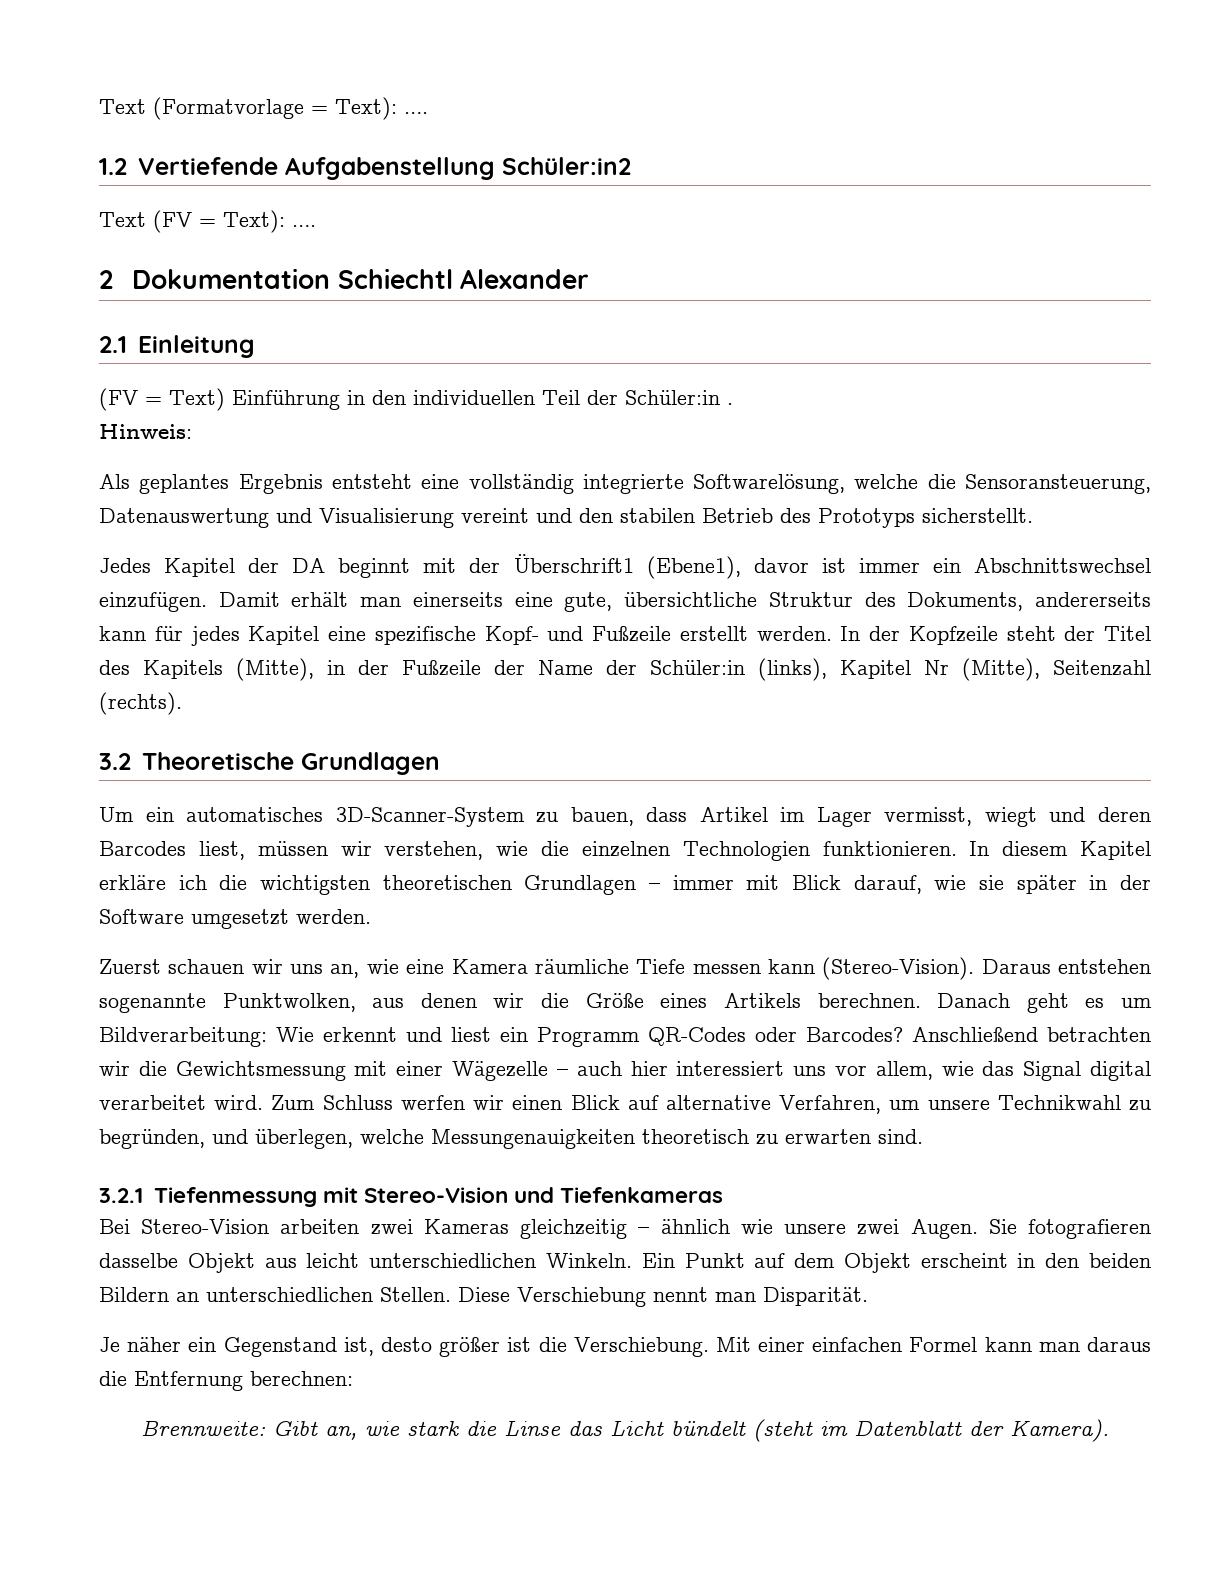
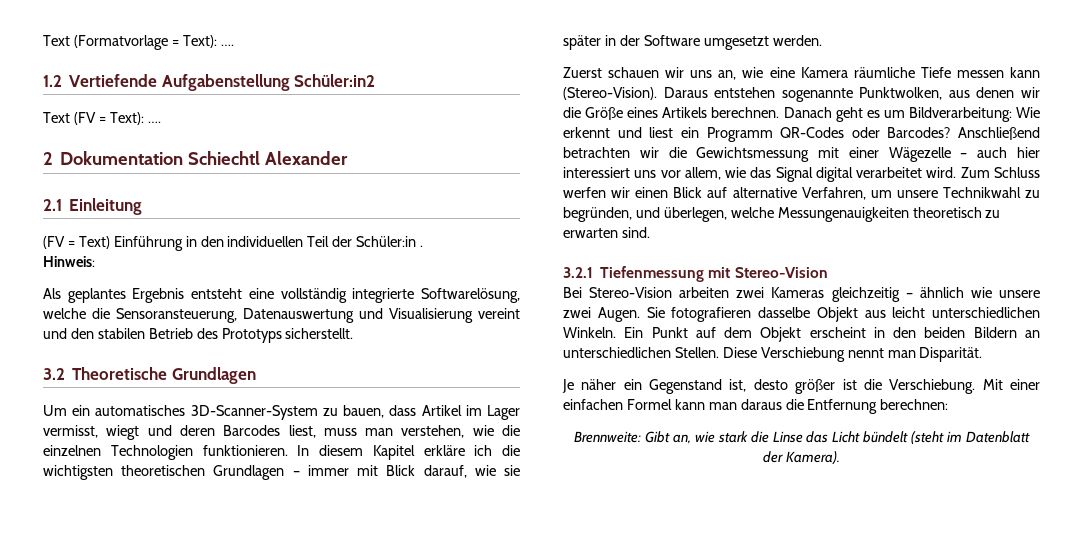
- Jedes Kapitel der DA beginnt mit der Überschrift1 (Ebene1), davor ist immer ein Abschnittswechsel einzufügen. Damit erhält man einerseits eine gute, übersichtliche Struktur des Dokuments, andererseits kann für jedes Kapitel eine spezifische Kopf- und Fußzeile erstellt werden. In der Kopfzeile steht der Titel des Kapitels (Mitte), in der Fußzeile der Name der Schüler:in (links), Kapitel Nr (Mitte), Seitenzahl (rechts).
- Um ein automatisches 3D-Scanner-System zu bauen, dass Artikel im Lager vermisst, wiegt und deren Barcodes liest, müssen wir verstehen, wie die einzelnen Technologien funktionieren.
+ Um ein automatisches 3D-Scanner-System zu bauen, dass Artikel im Lager vermisst, wiegt und deren Barcodes liest, muss man verstehen, wie die einzelnen Technologien funktionieren.
- 3.2.1 Tiefenmessung mit Stereo-Vision und Tiefenkameras
+ 3.2.1 Tiefenmessung mit Stereo-Vision

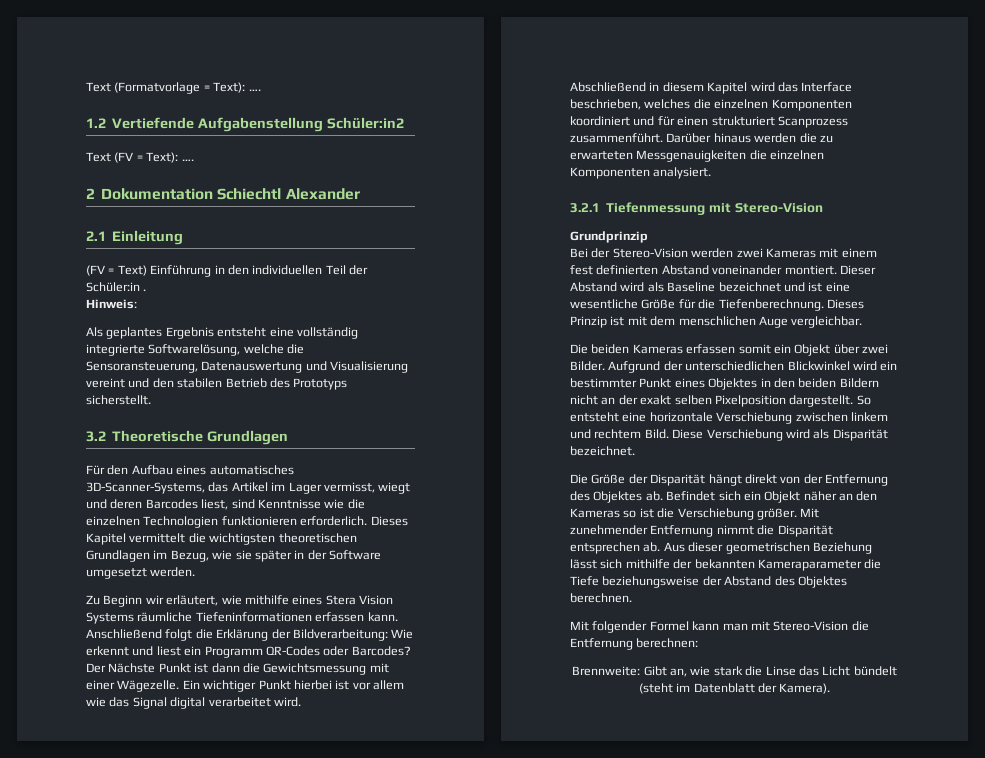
- Um ein automatisches 3D-Scanner-System zu bauen, dass Artikel im Lager vermisst, wiegt und deren Barcodes liest, muss man verstehen, wie die einzelnen Technologien funktionieren. In diesem Kapitel erkläre ich die wichtigsten theoretischen Grundlagen – immer mit Blick darauf, wie sie später in der Software umgesetzt werden.
+ Für den Aufbau eines automatisches 3D-Scanner-Systems, das Artikel im Lager vermisst, wiegt und deren Barcodes liest, sind Kenntnisse wie die einzelnen Technologien funktionieren erforderlich. Dieses Kapitel vermittelt die wichtigsten theoretischen Grundlagen im Bezug, wie sie später in der Software umgesetzt werden.
- Zuerst schauen wir uns an, wie eine Kamera räumliche Tiefe messen kann (Stereo-Vision). Daraus entstehen sogenannte Punktwolken, aus denen wir die Größe eines Artikels berechnen. Danach geht es um Bildverarbeitung: Wie erkennt und liest ein Programm QR-Codes oder Barcodes?
+ Zu Beginn wir erläutert, wie mithilfe eines Stera Vision Systems räumliche Tiefeninformationen erfassen kann. Anschließend folgt die Erklärung der Bildverarbeitung: Wie erkennt und liest ein Programm QR-Codes oder Barcodes?
- Anschließend betrachten wir die Gewichtsmessung mit einer Wägezelle – auch hier interessiert uns vor allem, wie das Signal digital verarbeitet wird. Zum Schluss werfen wir einen Blick auf alternative Verfahren, um unsere Technikwahl zu begründen, und überlegen, welche Messungenauigkeiten theoretisch zu erwarten sind.
+ Der Nächste Punkt ist dann die Gewichtsmessung mit einer Wägezelle. Ein wichtiger Punkt hierbei ist vor allem wie das Signal digital verarbeitet wird.
+ Abschließend in diesem Kapitel wird das Interface beschrieben, welches die einzelnen Komponenten koordiniert und für einen strukturiert Scanprozess zusammenführt. Darüber hinaus werden die zu erwarteten Messgenauigkeiten die einzelnen Komponenten analysiert.
+ Grundprinzip
- Bei Stereo-Vision arbeiten zwei Kameras gleichzeitig – ähnlich wie unsere zwei Augen. Sie fotografieren dasselbe Objekt aus leicht unterschiedlichen Winkeln. Ein Punkt auf dem Objekt erscheint in den beiden Bildern an unterschiedlichen Stellen. Diese Verschiebung nennt man Disparität.
- Je näher ein Gegenstand ist, desto größer ist die Verschiebung. Mit einer einfachen Formel kann man daraus die Entfernung berechnen:
+ Bei der Stereo-Vision werden zwei Kameras mit einem fest definierten Abstand voneinander montiert. Dieser Abstand wird als Baseline bezeichnet und ist eine wesentliche Größe für die Tiefenberechnung. Dieses Prinzip ist mit dem menschlichen Auge vergleichbar.
+ Die beiden Kameras erfassen somit ein Objekt über zwei Bilder. Aufgrund der unterschiedlichen Blickwinkel wird ein bestimmter Punkt eines Objektes in den beiden Bildern nicht an der exakt selben Pixelposition dargestellt. So entsteht eine horizontale Verschiebung zwischen linkem und rechtem Bild. Diese Verschiebung wird als Disparität bezeichnet.
+ Die Größe der Disparität hängt direkt von der Entfernung des Objektes ab. Befindet sich ein Objekt näher an den Kameras so ist die Verschiebung größer. Mit zunehmender Entfernung nimmt die Disparität entsprechen ab. Aus dieser geometrischen Beziehung lässt sich mithilfe der bekannten Kameraparameter die Tiefe beziehungsweise der Abstand des Objektes berechnen.
+ Mit folgender Formel kann man mit Stereo-Vision die Entfernung berechnen:

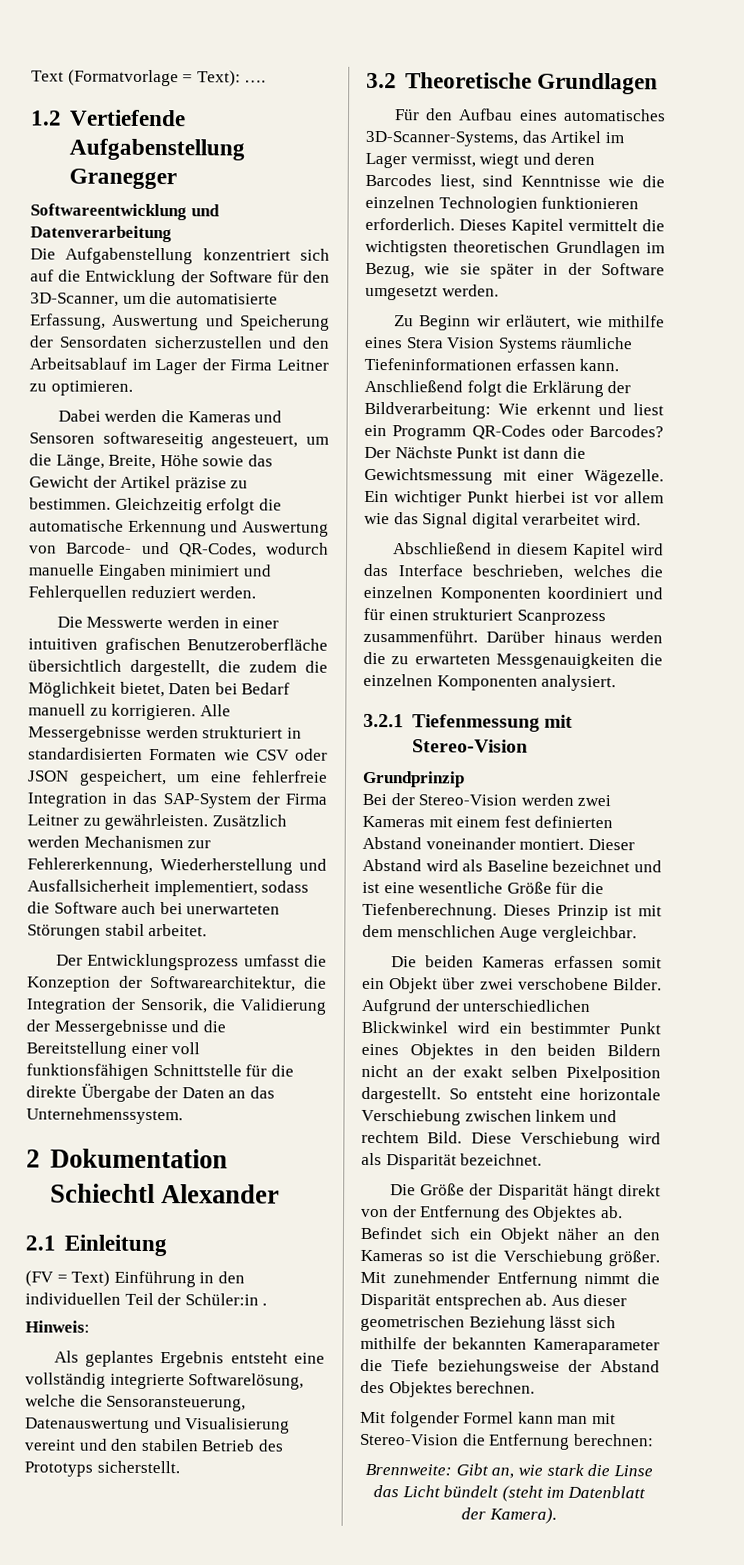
- 1.2 Vertiefende Aufgabenstellung Schüler:in2
- Text (FV = Text): ….
+ 1.2 Vertiefende Aufgabenstellung Granegger
+ Softwareentwicklung und Datenverarbeitung
+ Die Aufgabenstellung konzentriert sich auf die Entwicklung der Software für den 3D-Scanner, um die automatisierte Erfassung, Auswertung und Speicherung der Sensordaten sicherzustellen und den Arbeitsablauf im Lager der Firma Leitner zu optimieren.
+ Dabei werden die Kameras und Sensoren softwareseitig angesteuert, um die Länge, Breite, Höhe sowie das Gewicht der Artikel präzise zu bestimmen. Gleichzeitig erfolgt die automatische Erkennung und Auswertung von Barcode- und QR-Codes, wodurch manuelle Eingaben minimiert und Fehlerquellen reduziert werden.
+ Die Messwerte werden in einer intuitiven grafischen Benutzeroberfläche übersichtlich dargestellt, die zudem die Möglichkeit bietet, Daten bei Bedarf manuell zu korrigieren. Alle Messergebnisse werden strukturiert in standardisierten Formaten wie CSV oder JSON gespeichert, um eine fehlerfreie Integration in das SAP-System der Firma Leitner zu gewährleisten. Zusätzlich werden Mechanismen zur Fehlererkennung, Wiederherstellung und Ausfallsicherheit implementiert, sodass die Software auch bei unerwarteten Störungen stabil arbeitet.
+ Der Entwicklungsprozess umfasst die Konzeption der Softwarearchitektur, die Integration der Sensorik, die Validierung der Messergebnisse und die Bereitstellung einer voll funktionsfähigen Schnittstelle für die direkte Übergabe der Daten an das Unternehmenssystem.
- Die beiden Kameras erfassen somit ein Objekt über zwei Bilder.
+ Die beiden Kameras erfassen somit ein Objekt über zwei verschobene Bilder.

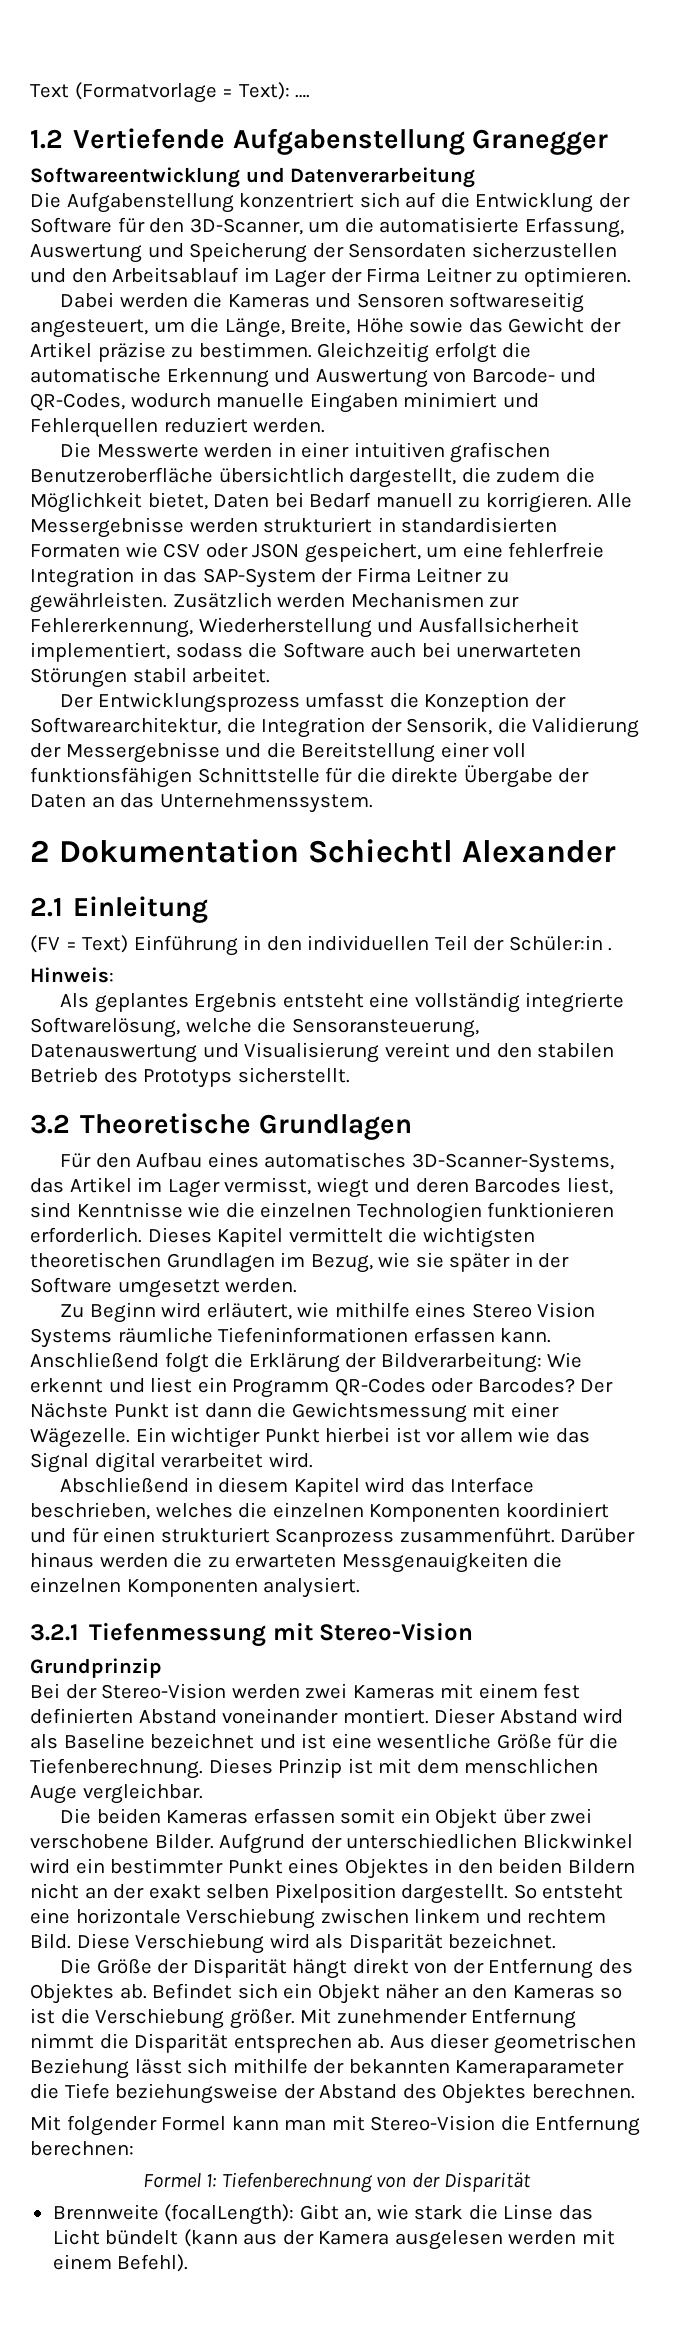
- Zu Beginn wir erläutert, wie mithilfe eines Stera Vision Systems räumliche Tiefeninformationen erfassen kann.
+ Zu Beginn wird erläutert, wie mithilfe eines Stereo Vision Systems räumliche Tiefeninformationen erfassen kann.
- Brennweite: Gibt an, wie stark die Linse das Licht bündelt (steht im Datenblatt der Kamera).
+ Formel 1: Tiefenberechnung von der Disparität
+ Brennweite (focalLength): Gibt an, wie stark die Linse das Licht bündelt (kann aus der Kamera ausgelesen werden mit einem Befehl).

